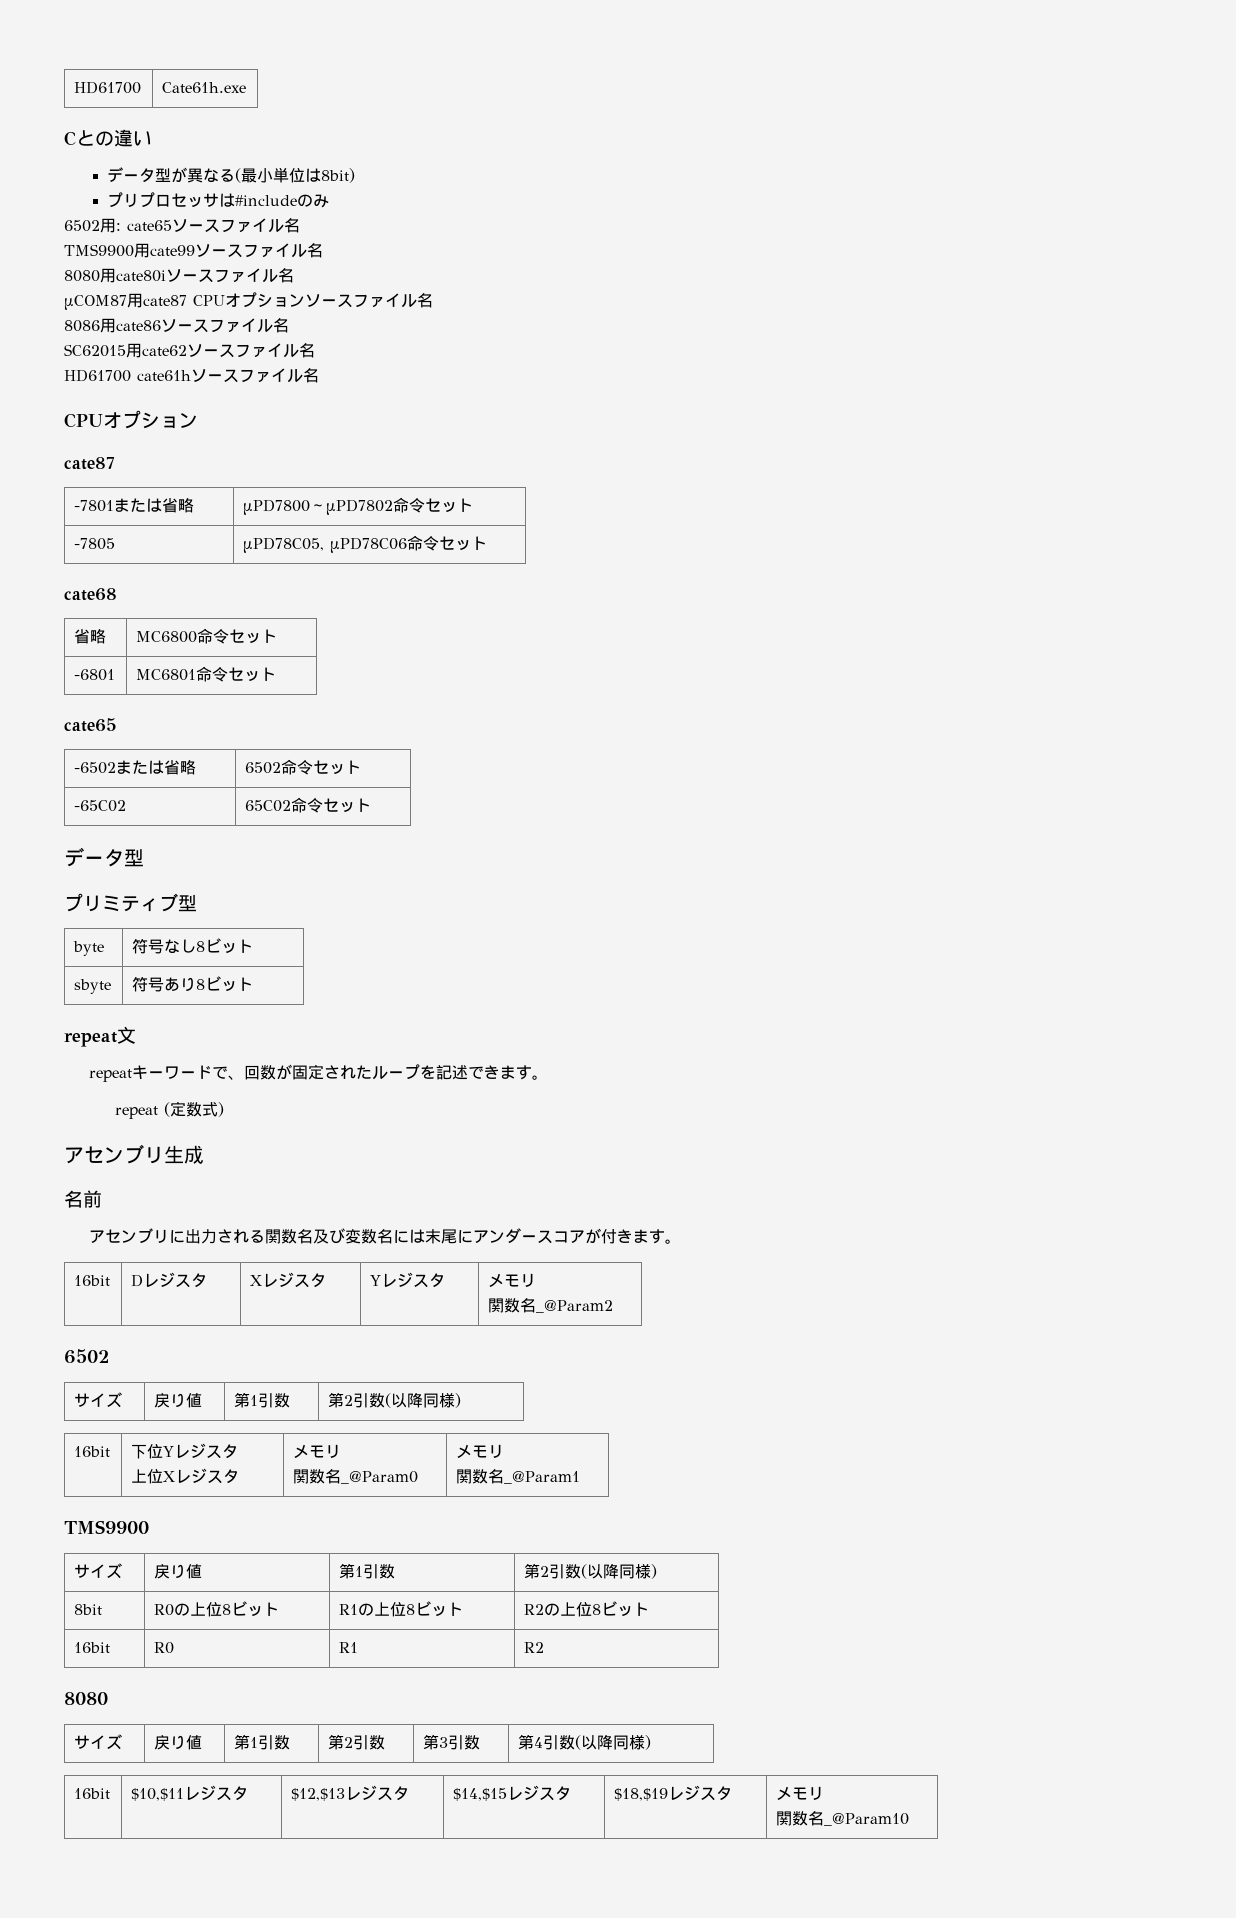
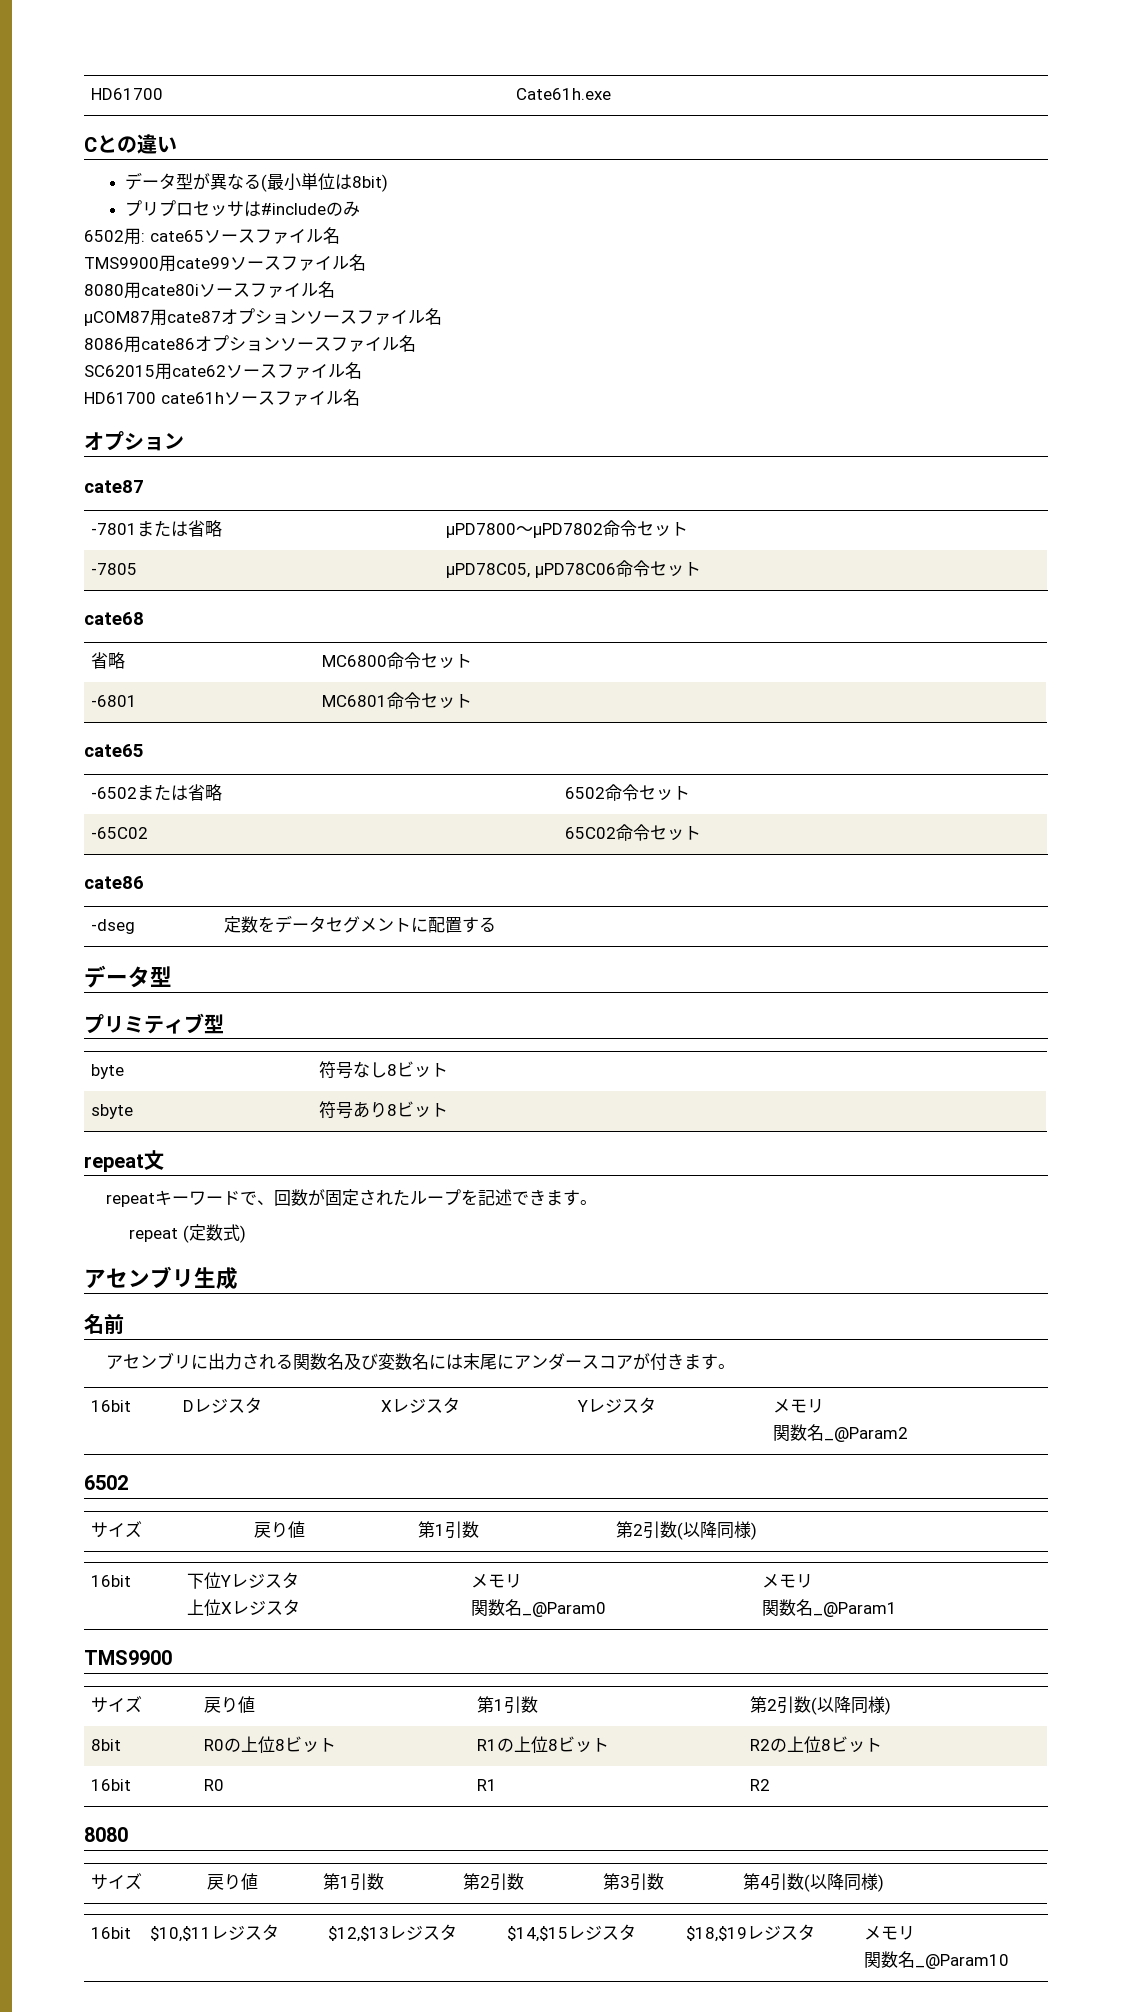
- μCOM87用cate87 CPUオプションソースファイル名
+ μCOM87用cate87オプションソースファイル名
- 8086用cate86ソースファイル名
+ 8086用cate86オプションソースファイル名
  HD61700 cate61hソースファイル名
- CPUオプション
+ オプション
  -65C02 | 65C02命令セット
+ cate86
+ -dseg | 定数をデータセグメントに配置する

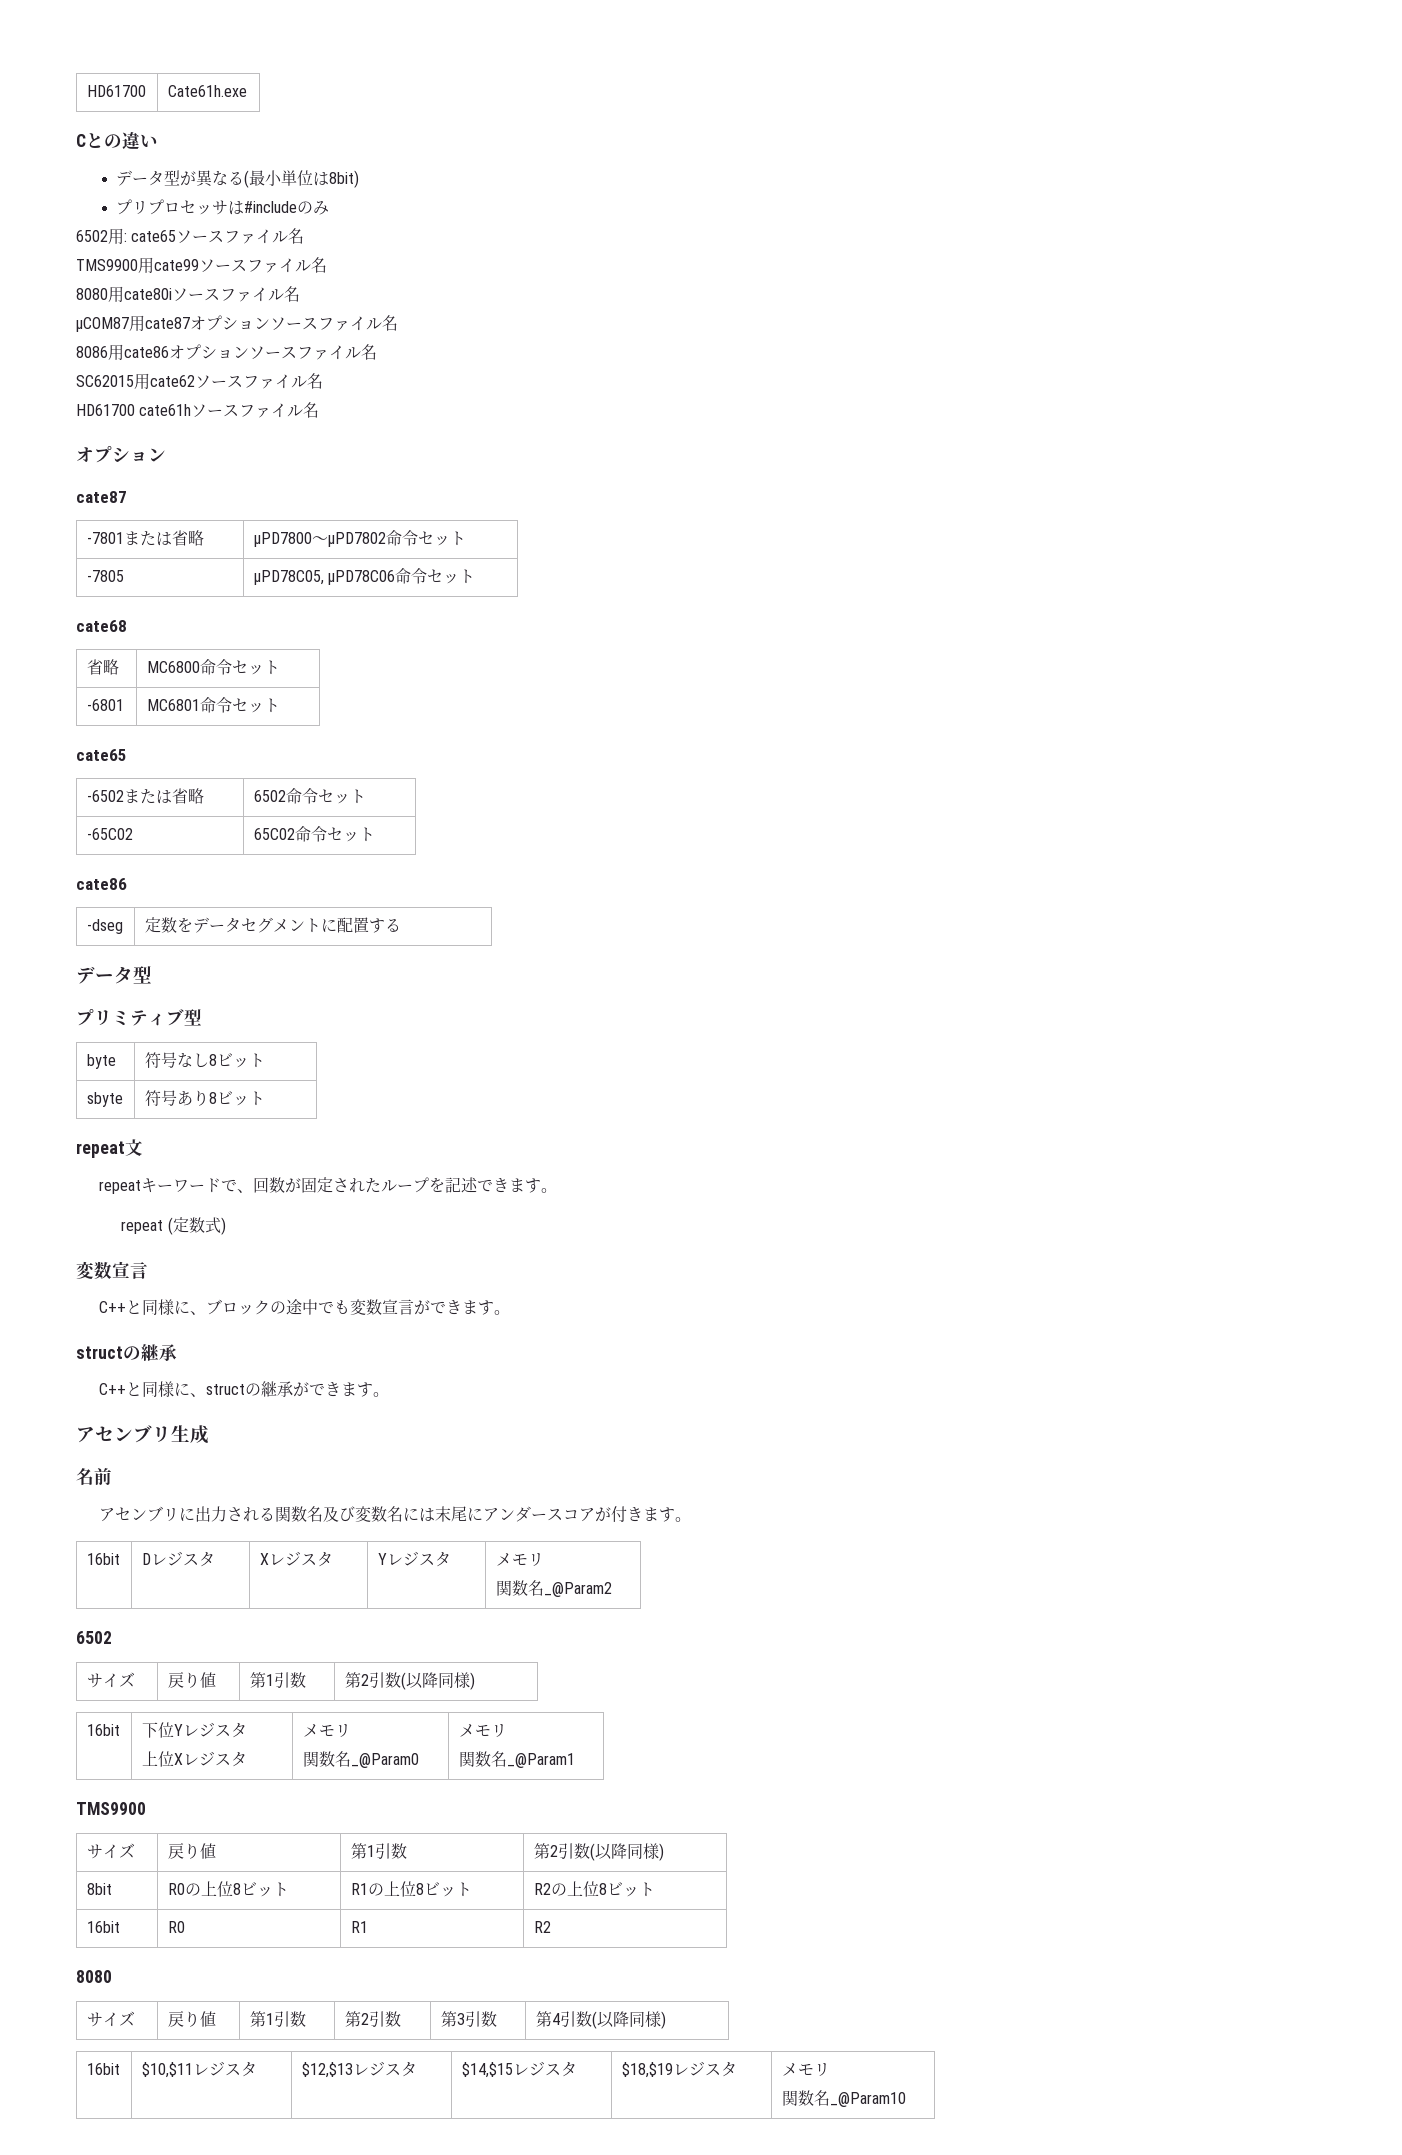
  repeat (定数式)
+ 変数宣言
+ C++と同様に、ブロックの途中でも変数宣言ができます。
+ structの継承
+ C++と同様に、structの継承ができます。

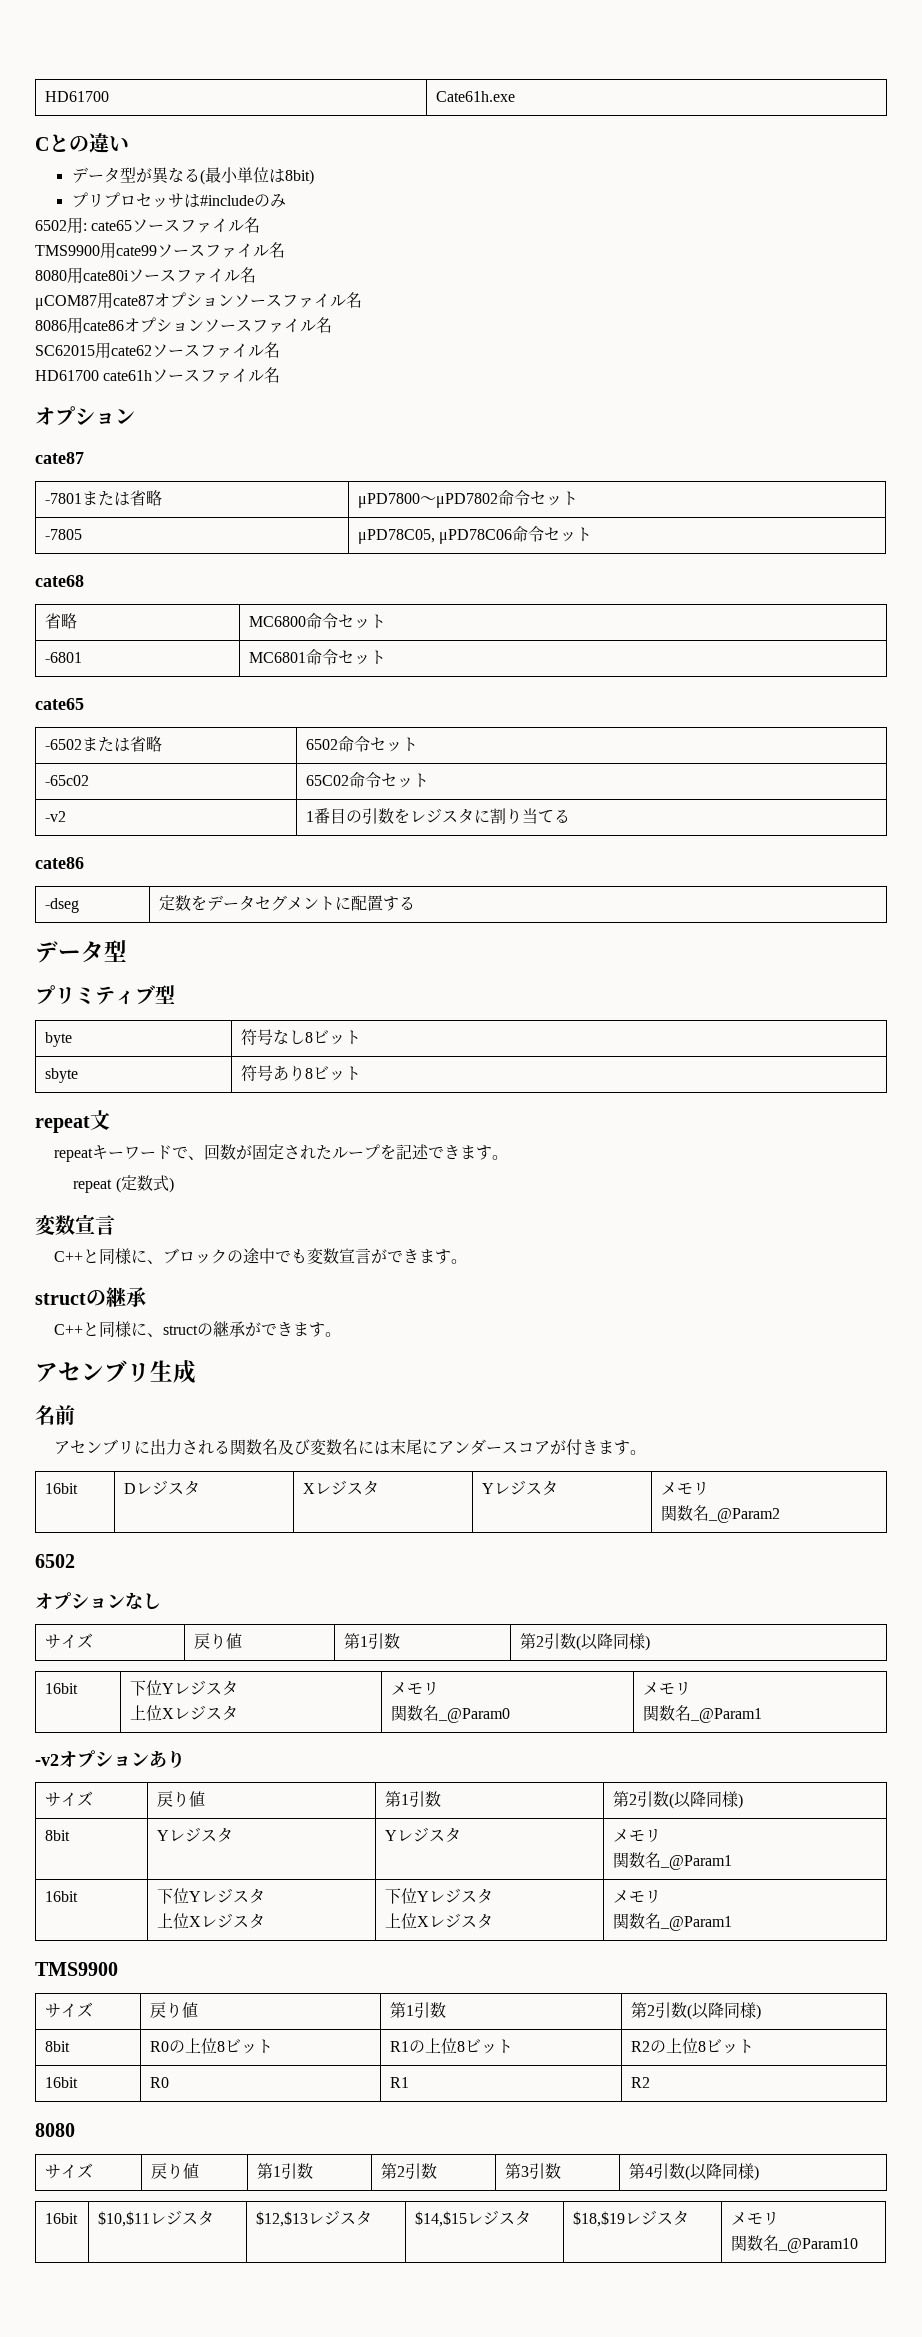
- -65C02 | 65C02命令セット
+ -65c02 | 65C02命令セット
+ -v2 | 1番目の引数をレジスタに割り当てる
+ オプションなし
+ -v2オプションあり
+ サイズ | 戻り値 | 第1引数 | 第2引数(以降同様)
+ 8bit | Yレジスタ | Yレジスタ | メモリ
+ 関数名_@Param1
+ 16bit | 下位Yレジスタ
+ 上位Xレジスタ | 下位Yレジスタ
+ 上位Xレジスタ | メモリ
+ 関数名_@Param1

